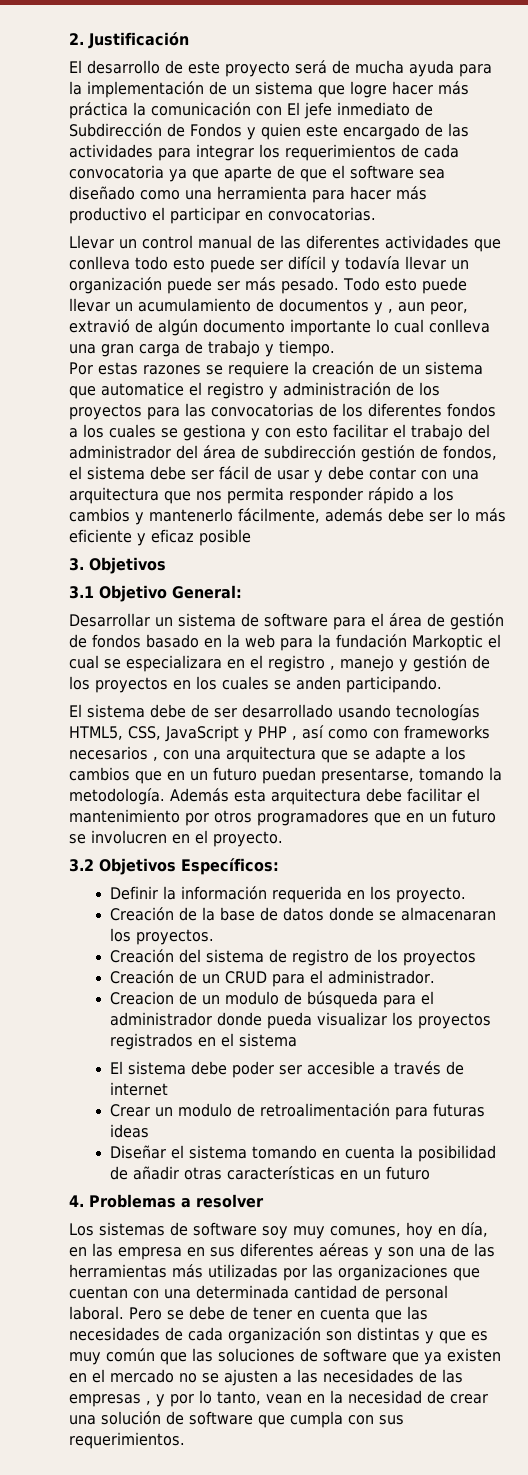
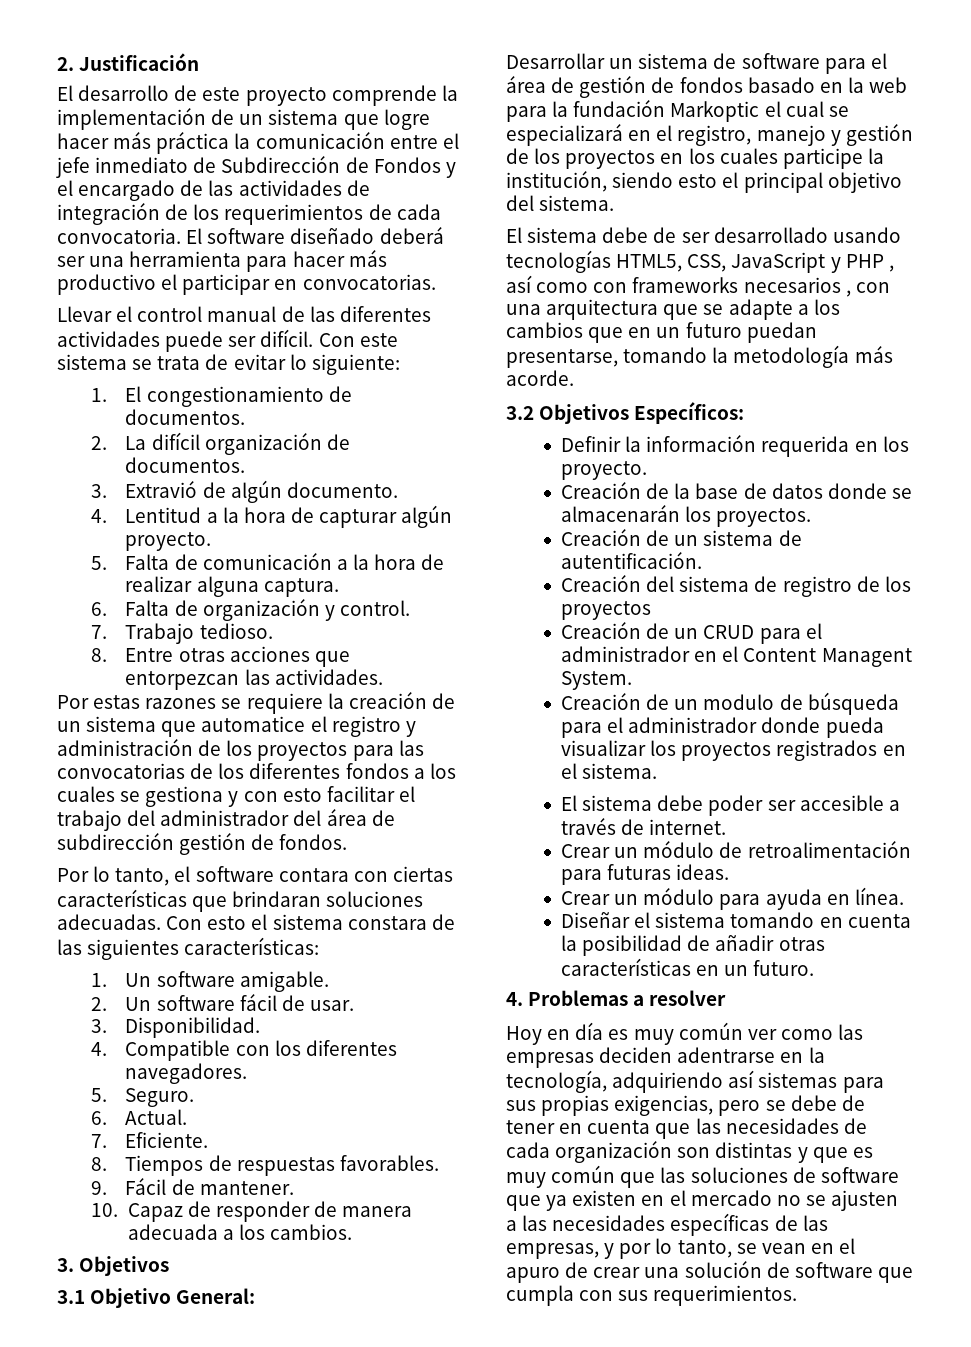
- El desarrollo de este proyecto será de mucha ayuda para la implementación de un sistema que logre hacer más práctica la comunicación con El jefe inmediato de Subdirección de Fondos y quien este encargado de las actividades para integrar los requerimientos de cada convocatoria ya que aparte de que el software sea diseñado como una herramienta para hacer más productivo el participar en convocatorias.
+ El desarrollo de este proyecto comprende la implementación de un sistema que logre hacer más práctica la comunicación entre el jefe inmediato de Subdirección de Fondos y el encargado de las actividades de integración de los requerimientos de cada convocatoria. El software diseñado deberá ser una herramienta para hacer más productivo el participar en convocatorias.
- Llevar un control manual de las diferentes actividades que conlleva todo esto puede ser difícil y todavía llevar un organización puede ser más pesado. Todo esto puede llevar un acumulamiento de documentos y , aun peor, extravió de algún documento importante lo cual conlleva una gran carga de trabajo y tiempo.
+ Llevar el control manual de las diferentes actividades puede ser difícil. Con este sistema se trata de evitar lo siguiente:
+ 1. El congestionamiento de documentos.
+ 2. La difícil organización de documentos.
+ 3. Extravió de algún documento.
+ 4. Lentitud a la hora de capturar algún proyecto.
+ 5. Falta de comunicación a la hora de realizar alguna captura.
+ 6. Falta de organización y control.
+ 7. Trabajo tedioso.
+ 8. Entre otras acciones que entorpezcan las actividades.
- Por estas razones se requiere la creación de un sistema que automatice el registro y administración de los proyectos para las convocatorias de los diferentes fondos a los cuales se gestiona y con esto facilitar el trabajo del administrador del área de subdirección gestión de fondos, el sistema debe ser fácil de usar y debe contar con una arquitectura que nos permita responder rápido a los cambios y mantenerlo fácilmente, además debe ser lo más eficiente y eficaz posible
+ Por estas razones se requiere la creación de un sistema que automatice el registro y administración de los proyectos para las convocatorias de los diferentes fondos a los cuales se gestiona y con esto facilitar el trabajo del administrador del área de subdirección gestión de fondos.
+ Por lo tanto, el software contara con ciertas características que brindaran soluciones adecuadas. Con esto el sistema constara de las siguientes características:
+ 1. Un software amigable.
+ 2. Un software fácil de usar.
+ 3. Disponibilidad.
+ 4. Compatible con los diferentes navegadores.
+ 5. Seguro.
+ 6. Actual.
+ 7. Eficiente.
+ 8. Tiempos de respuestas favorables.
+ 9. Fácil de mantener.
+ 10. Capaz de responder de manera adecuada a los cambios.
- Desarrollar un sistema de software para el área de gestión de fondos basado en la web para la fundación Markoptic el cual se especializara en el registro , manejo y gestión de los proyectos en los cuales se anden participando.
+ Desarrollar un sistema de software para el área de gestión de fondos basado en la web para la fundación Markoptic el cual se especializará en el registro, manejo y gestión de los proyectos en los cuales participe la institución, siendo esto el principal objetivo del sistema.
- El sistema debe de ser desarrollado usando tecnologías HTML5, CSS, JavaScript y PHP , así como con frameworks necesarios , con una arquitectura que se adapte a los cambios que en un futuro puedan presentarse, tomando la metodología. Además esta arquitectura debe facilitar el mantenimiento por otros programadores que en un futuro se involucren en el proyecto.
+ El sistema debe de ser desarrollado usando tecnologías HTML5, CSS, JavaScript y PHP , así como con frameworks necesarios , con una arquitectura que se adapte a los cambios que en un futuro puedan presentarse, tomando la metodología más acorde.
- Creación de la base de datos donde se almacenaran los proyectos.
+ Creación de la base de datos donde se almacenarán los proyectos.
+ Creación de un sistema de autentificación.
- Creación de un CRUD para el administrador.
- Creacion de un modulo de búsqueda para el administrador donde pueda visualizar los proyectos registrados en el sistema
+ Creación de un CRUD para el administrador en el Content Managent System.
+ Creación de un modulo de búsqueda para el administrador donde pueda visualizar los proyectos registrados en el sistema.
- El sistema debe poder ser accesible a través de internet
- Crear un modulo de retroalimentación para futuras ideas
+ El sistema debe poder ser accesible a través de internet.
+ Crear un módulo de retroalimentación para futuras ideas.
+ Crear un módulo para ayuda en línea.
- Diseñar el sistema tomando en cuenta la posibilidad de añadir otras características en un futuro
+ Diseñar el sistema tomando en cuenta la posibilidad de añadir otras características en un futuro.
- Los sistemas de software soy muy comunes, hoy en día, en las empresa en sus diferentes aéreas y son una de las herramientas más utilizadas por las organizaciones que cuentan con una determinada cantidad de personal laboral. Pero se debe de tener en cuenta que las necesidades de cada organización son distintas y que es muy común que las soluciones de software que ya existen en el mercado no se ajusten a las necesidades de las empresas , y por lo tanto, vean en la necesidad de crear una solución de software que cumpla con sus requerimientos.
+ Hoy en día es muy común ver como las empresas deciden adentrarse en la tecnología, adquiriendo así sistemas para sus propias exigencias, pero se debe de tener en cuenta que las necesidades de cada organización son distintas y que es muy común que las soluciones de software que ya existen en el mercado no se ajusten a las necesidades específicas de las empresas, y por lo tanto, se vean en el apuro de crear una solución de software que cumpla con sus requerimientos.

